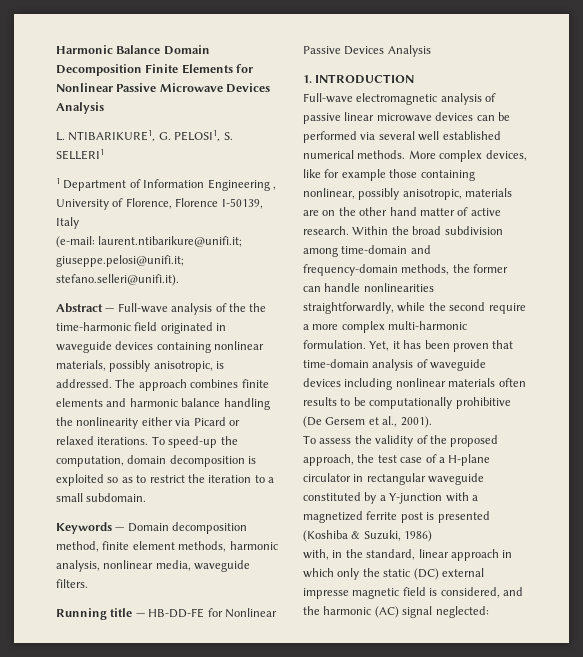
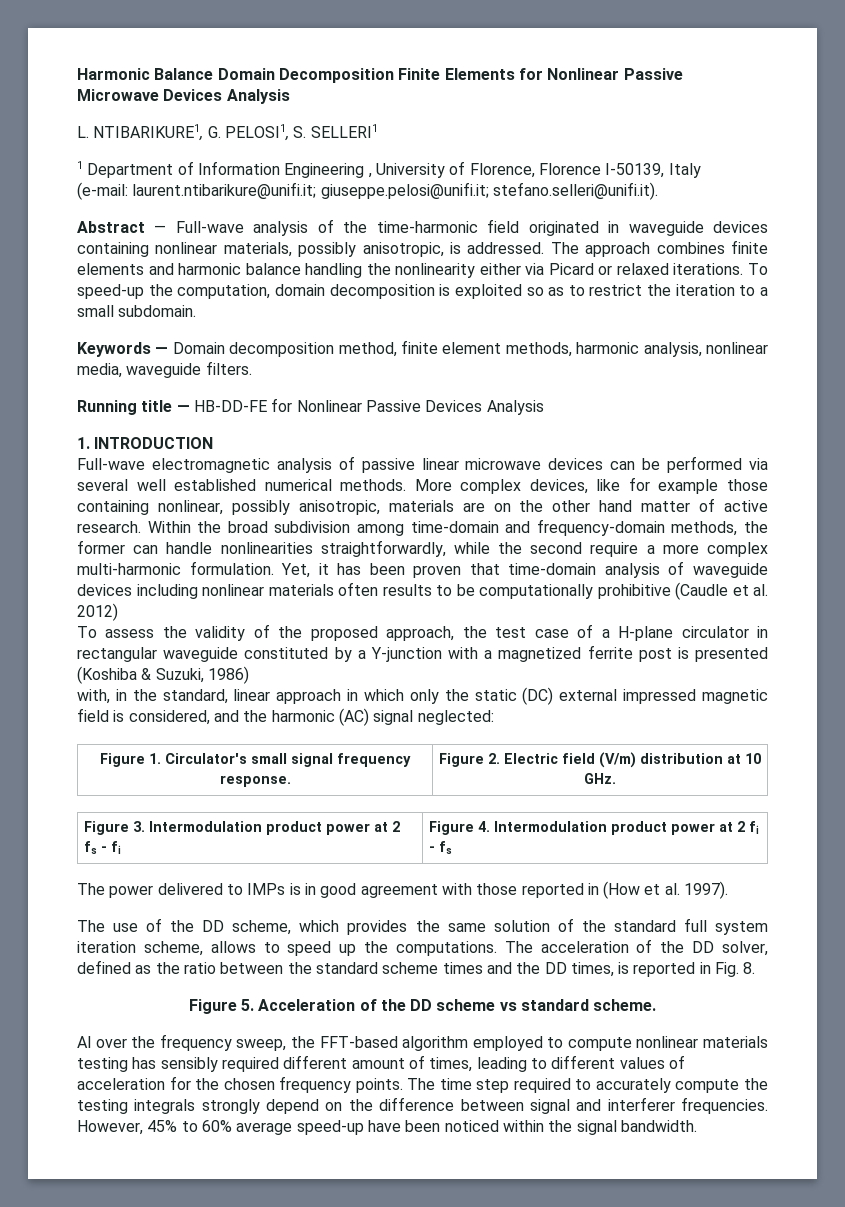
- Abstract — Full-wave analysis of the the time-harmonic field originated in waveguide devices containing nonlinear materials, possibly anisotropic, is addressed.
+ Abstract — Full-wave analysis of the time-harmonic field originated in waveguide devices containing nonlinear materials, possibly anisotropic, is addressed.
- Yet, it has been proven that time-domain analysis of waveguide devices including nonlinear materials often results to be computationally prohibitive (De Gersem et al., 2001).
+ Yet, it has been proven that time-domain analysis of waveguide devices including nonlinear materials often results to be computationally prohibitive (Caudle et al. 2012)
- with, in the standard, linear approach in which only the static (DC) external impresse magnetic field is considered, and the harmonic (AC) signal neglected:
+ with, in the standard, linear approach in which only the static (DC) external impressed magnetic field is considered, and the harmonic (AC) signal neglected:
+ Figure 1. Circulator's small signal frequency response. | Figure 2. Electric field (V/m) distribution at 10 GHz.
+ Figure 3. Intermodulation product power at 2 fs - fi | Figure 4. Intermodulation product power at 2 fi - fs
+ The power delivered to IMPs is in good agreement with those reported in (How et al. 1997).
+ The use of the DD scheme, which provides the same solution of the standard full system iteration scheme, allows to speed up the computations. The acceleration of the DD solver, defined as the ratio between the standard scheme times and the DD times, is reported in Fig. 8.
+ Figure 5. Acceleration of the DD scheme vs standard scheme.
+ Al over the frequency sweep, the FFT-based algorithm employed to compute nonlinear materials testing has sensibly required different amount of times, leading to different values of acceleration for the chosen frequency points. The time step required to accurately compute the testing integrals strongly depend on the difference between signal and interferer frequencies. However, 45% to 60% average speed-up have been noticed within the signal bandwidth.

